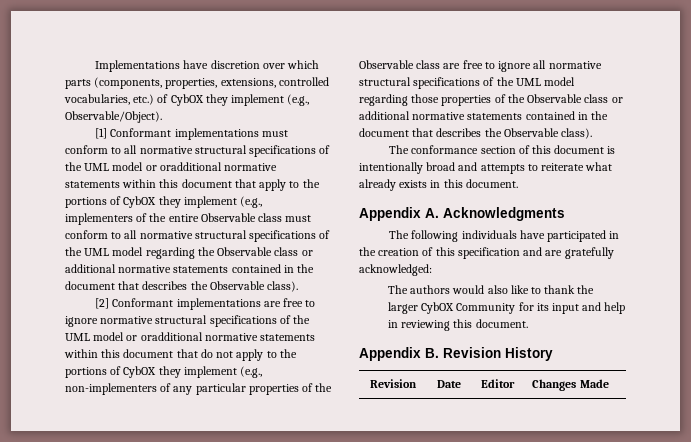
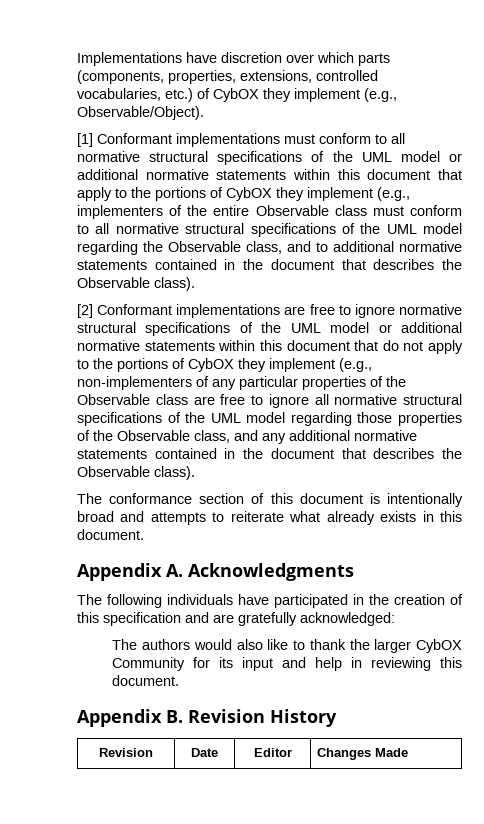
- [1] Conformant implementations must conform to all normative structural specifications of the UML model or oradditional normative statements within this document that apply to the portions of CybOX they implement (e.g., implementers of the entire Observable class must conform to all normative structural specifications of the UML model regarding the Observable class or additional normative statements contained in the document that describes the Observable class).
+ [1] Conformant implementations must conform to all normative structural specifications of the UML model or additional normative statements within this document that apply to the portions of CybOX they implement (e.g., implementers of the entire Observable class must conform to all normative structural specifications of the UML model regarding the Observable class, and to additional normative statements contained in the document that describes the Observable class).
- [2] Conformant implementations are free to ignore normative structural specifications of the UML model or oradditional normative statements within this document that do not apply to the portions of CybOX they implement (e.g., non-implementers of any particular properties of the Observable class are free to ignore all normative structural specifications of the UML model regarding those properties of the Observable class or additional normative statements contained in the document that describes the Observable class).
+ [2] Conformant implementations are free to ignore normative structural specifications of the UML model or additional normative statements within this document that do not apply to the portions of CybOX they implement (e.g., non-implementers of any particular properties of the Observable class are free to ignore all normative structural specifications of the UML model regarding those properties of the Observable class, and any additional normative statements contained in the document that describes the Observable class).

